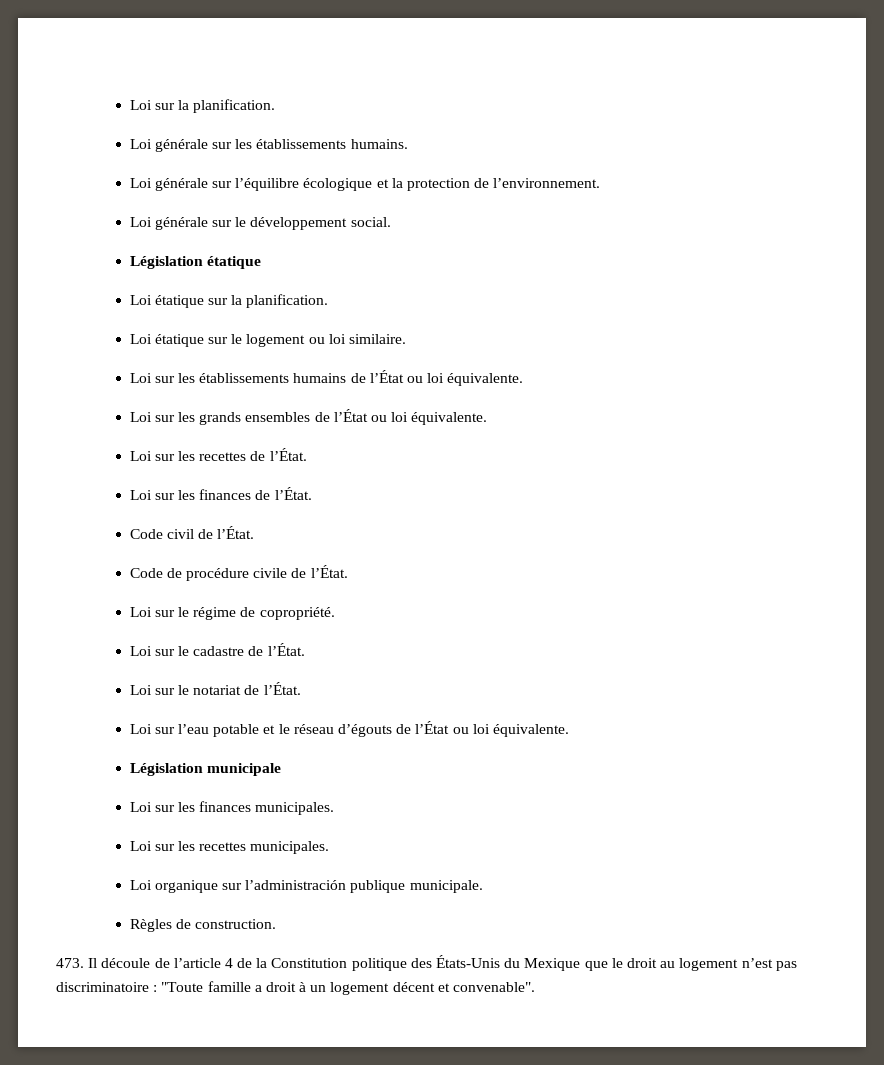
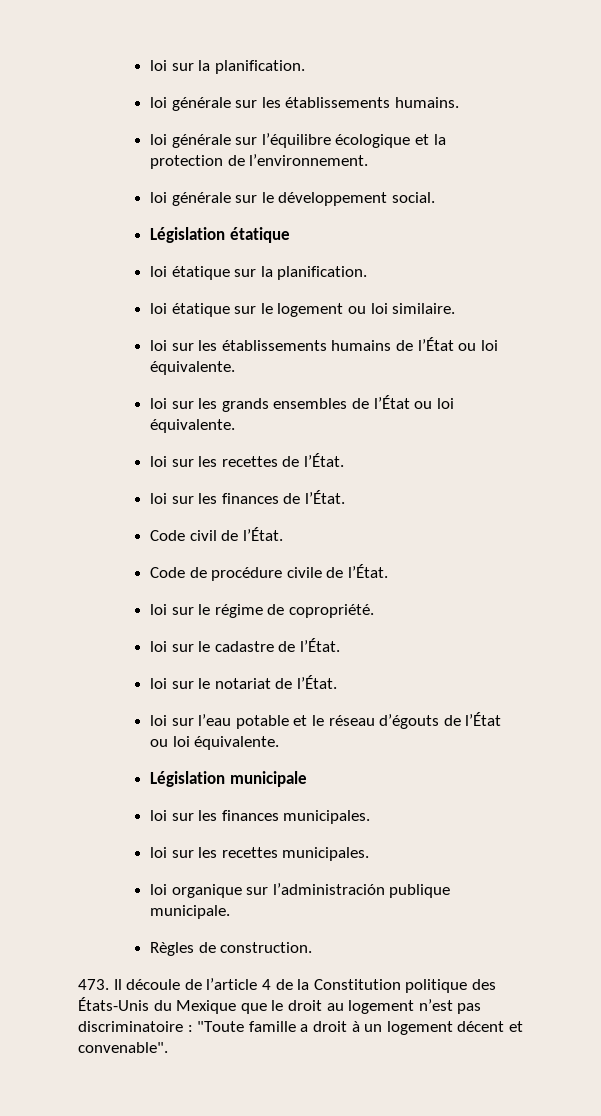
- Loi sur la planification.
- Loi générale sur les établissements humains.
+ loi sur la planification.
+ loi générale sur les établissements humains.
- Loi générale sur l’équilibre écologique et la protection de l’environnement.
+ loi générale sur l’équilibre écologique et la protection de l’environnement.
- Loi générale sur le développement social.
+ loi générale sur le développement social.
- Loi étatique sur la planification.
+ loi étatique sur la planification.
- Loi étatique sur le logement ou loi similaire.
+ loi étatique sur le logement ou loi similaire.
- Loi sur les établissements humains de l’État ou loi équivalente.
+ loi sur les établissements humains de l’État ou loi équivalente.
- Loi sur les grands ensembles de l’État ou loi équivalente.
+ loi sur les grands ensembles de l’État ou loi équivalente.
- Loi sur les recettes de l’État.
+ loi sur les recettes de l’État.
- Loi sur les finances de l’État.
+ loi sur les finances de l’État.
- Loi sur le régime de copropriété.
+ loi sur le régime de copropriété.
- Loi sur le cadastre de l’État.
+ loi sur le cadastre de l’État.
- Loi sur le notariat de l’État.
+ loi sur le notariat de l’État.
- Loi sur l’eau potable et le réseau d’égouts de l’État ou loi équivalente.
+ loi sur l’eau potable et le réseau d’égouts de l’État ou loi équivalente.
- Loi sur les finances municipales.
+ loi sur les finances municipales.
- Loi sur les recettes municipales.
+ loi sur les recettes municipales.
- Loi organique sur l’administración publique municipale.
+ loi organique sur l’administración publique municipale.

